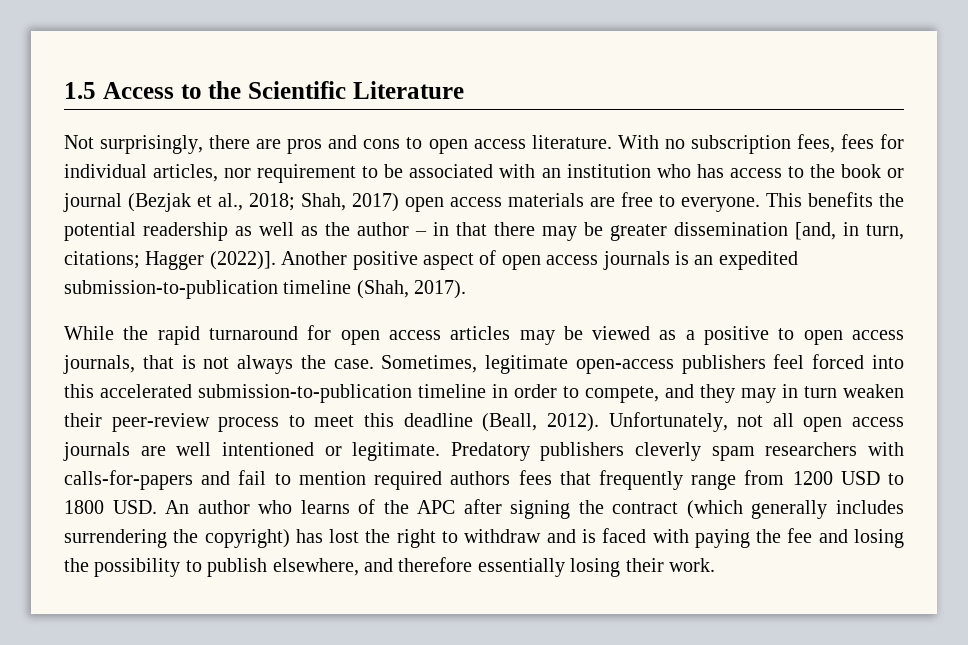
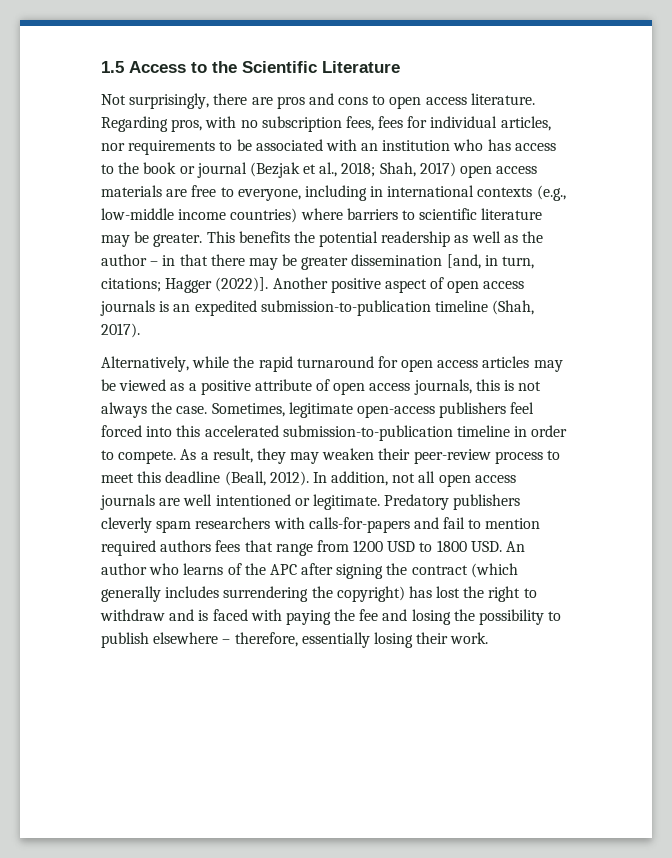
- With no subscription fees, fees for individual articles, nor requirement to be associated with an institution who has access to the book or journal (Bezjak et al., 2018; Shah, 2017) open access materials are free to everyone.
+ Regarding pros, with no subscription fees, fees for individual articles, nor requirements to be associated with an institution who has access to the book or journal (Bezjak et al., 2018; Shah, 2017) open access materials are free to everyone, including in international contexts (e.g., low-middle income countries) where barriers to scientific literature may be greater.
- While the rapid turnaround for open access articles may be viewed as a positive to open access journals, that is not always the case.
+ Alternatively, while the rapid turnaround for open access articles may be viewed as a positive attribute of open access journals, this is not always the case.
- Sometimes, legitimate open-access publishers feel forced into this accelerated submission-to-publication timeline in order to compete, and they may in turn weaken their peer-review process to meet this deadline (Beall, 2012).
+ Sometimes, legitimate open-access publishers feel forced into this accelerated submission-to-publication timeline in order to compete. As a result, they may weaken their peer-review process to meet this deadline (Beall, 2012).
- Unfortunately, not all open access journals are well intentioned or legitimate.
+ In addition, not all open access journals are well intentioned or legitimate.
- Predatory publishers cleverly spam researchers with calls-for-papers and fail to mention required authors fees that frequently range from 1200 USD to 1800 USD. An author who learns of the APC after signing the contract (which generally includes surrendering the copyright) has lost the right to withdraw and is faced with paying the fee and losing the possibility to publish elsewhere, and therefore essentially losing their work.
+ Predatory publishers cleverly spam researchers with calls-for-papers and fail to mention required authors fees that range from 1200 USD to 1800 USD. An author who learns of the APC after signing the contract (which generally includes surrendering the copyright) has lost the right to withdraw and is faced with paying the fee and losing the possibility to publish elsewhere – therefore, essentially losing their work.

